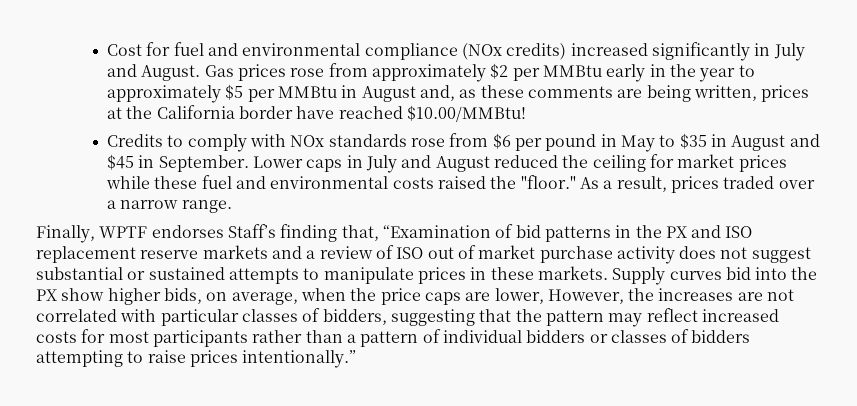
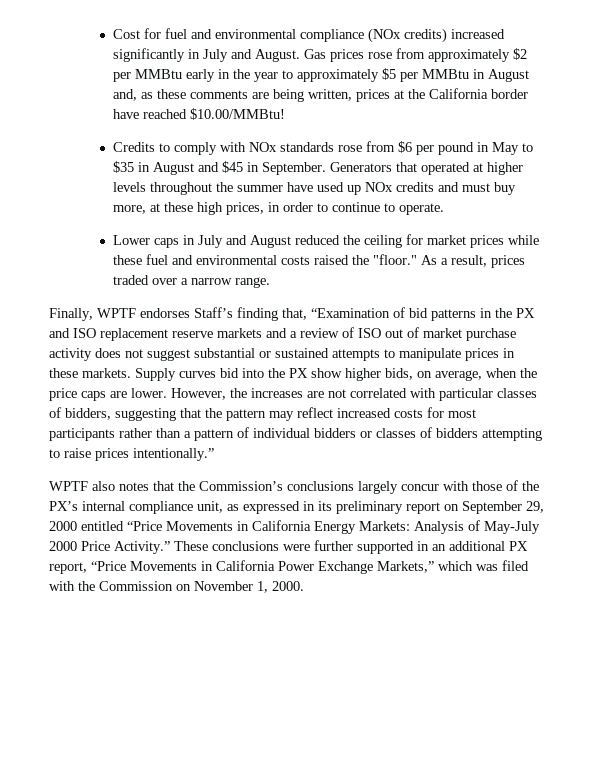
- Credits to comply with NOx standards rose from $6 per pound in May to $35 in August and $45 in September. Lower caps in July and August reduced the ceiling for market prices while these fuel and environmental costs raised the "floor."
+ Credits to comply with NOx standards rose from $6 per pound in May to $35 in August and $45 in September. Generators that operated at higher levels throughout the summer have used up NOx credits and must buy more, at these high prices, in order to continue to operate.
+ Lower caps in July and August reduced the ceiling for market prices while these fuel and environmental costs raised the "floor."
- Supply curves bid into the PX show higher bids, on average, when the price caps are lower, However, the increases are not correlated with particular classes of bidders, suggesting that the pattern may reflect increased costs for most participants rather than a pattern of individual bidders or classes of bidders attempting to raise prices intentionally.”
+ Supply curves bid into the PX show higher bids, on average, when the price caps are lower. However, the increases are not correlated with particular classes of bidders, suggesting that the pattern may reflect increased costs for most participants rather than a pattern of individual bidders or classes of bidders attempting to raise prices intentionally.”
+ WPTF also notes that the Commission’s conclusions largely concur with those of the PX’s internal compliance unit, as expressed in its preliminary report on September 29, 2000 entitled “Price Movements in California Energy Markets: Analysis of May-July 2000 Price Activity.” These conclusions were further supported in an additional PX report, “Price Movements in California Power Exchange Markets,” which was filed with the Commission on November 1, 2000.

